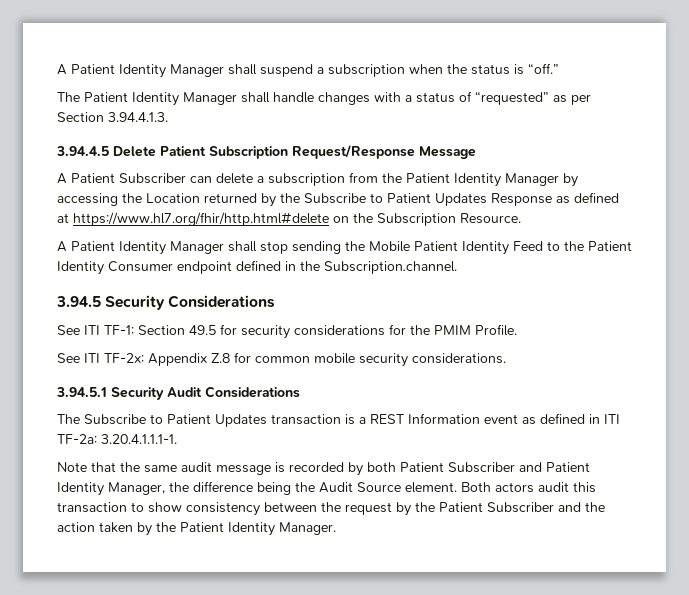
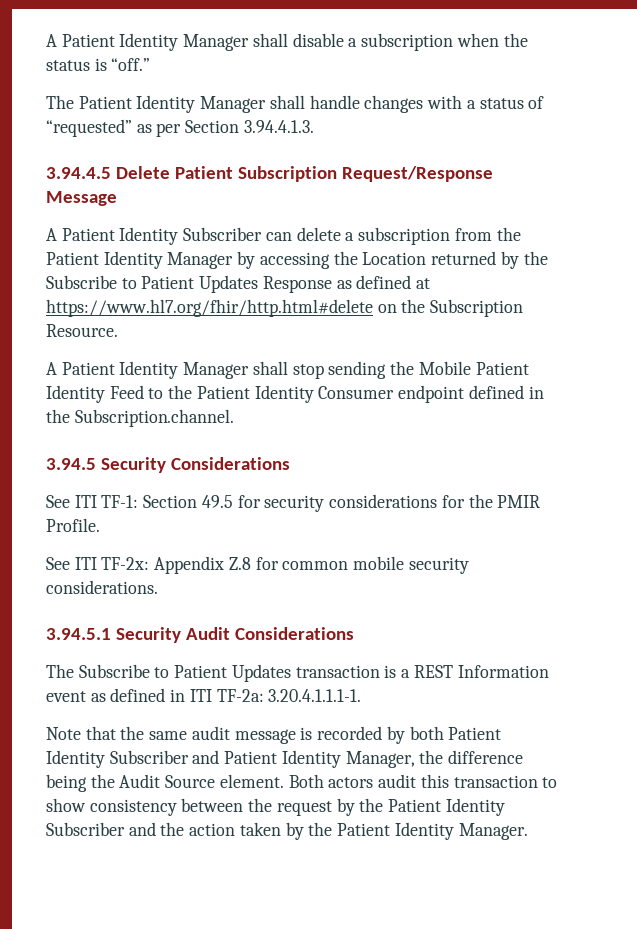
- A Patient Identity Manager shall suspend a subscription when the status is “off.”
+ A Patient Identity Manager shall disable a subscription when the status is “off.”
- A Patient Subscriber can delete a subscription from the Patient Identity Manager by accessing the Location returned by the Subscribe to Patient Updates Response as defined at https://www.hl7.org/fhir/http.html#delete on the Subscription Resource.
+ A Patient Identity Subscriber can delete a subscription from the Patient Identity Manager by accessing the Location returned by the Subscribe to Patient Updates Response as defined at https://www.hl7.org/fhir/http.html#delete on the Subscription Resource.
- See ITI TF-1: Section 49.5 for security considerations for the PMIM Profile.
+ See ITI TF-1: Section 49.5 for security considerations for the PMIR Profile.
- Note that the same audit message is recorded by both Patient Subscriber and Patient Identity Manager, the difference being the Audit Source element.
+ Note that the same audit message is recorded by both Patient Identity Subscriber and Patient Identity Manager, the difference being the Audit Source element.
- Both actors audit this transaction to show consistency between the request by the Patient Subscriber and the action taken by the Patient Identity Manager.
+ Both actors audit this transaction to show consistency between the request by the Patient Identity Subscriber and the action taken by the Patient Identity Manager.

